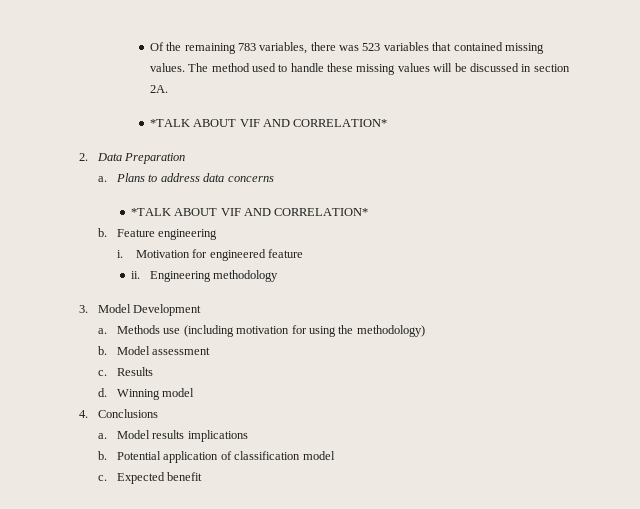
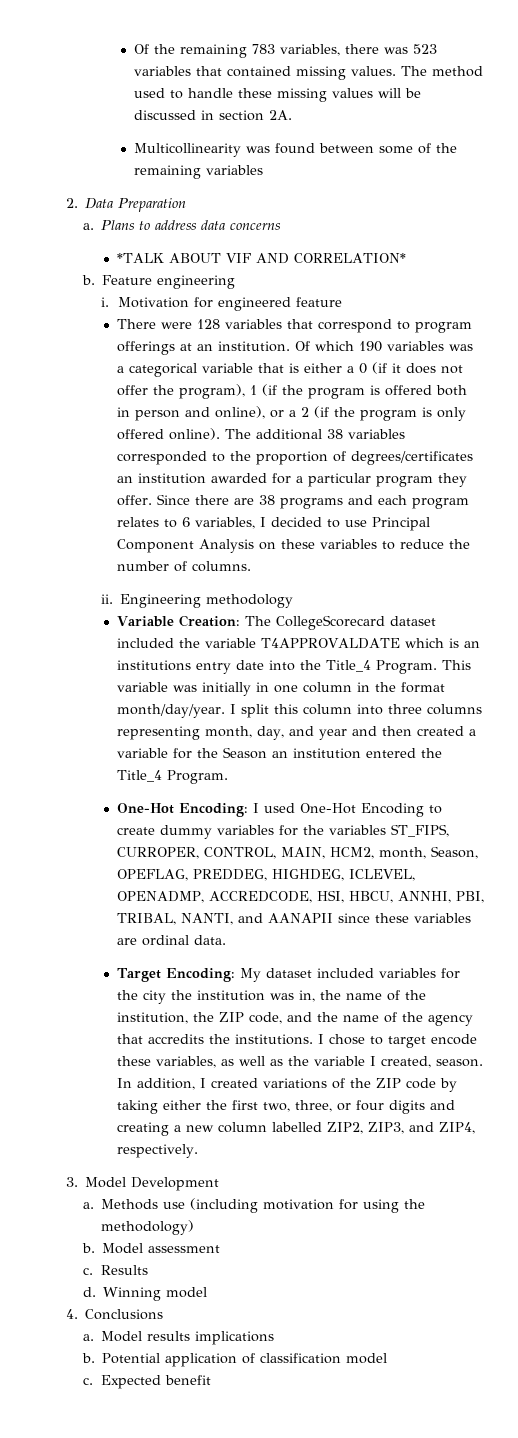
  The method used to handle these missing values will be discussed in section 2A.
- *TALK ABOUT VIF AND CORRELATION*
+ Multicollinearity was found between some of the remaining variables
+ There were 128 variables that correspond to program offerings at an institution. Of which 190 variables was a categorical variable that is either a 0 (if it does not offer the program), 1 (if the program is offered both in person and online), or a 2 (if the program is only offered online). The additional 38 variables corresponded to the proportion of degrees/certificates an institution awarded for a particular program they offer. Since there are 38 programs and each program relates to 6 variables, I decided to use Principal Component Analysis on these variables to reduce the number of columns.
  ii. Engineering methodology
+ Variable Creation: The CollegeScorecard dataset included the variable T4APPROVALDATE which is an institutions entry date into the Title_4 Program. This variable was initially in one column in the format month/day/year. I split this column into three columns representing month, day, and year and then created a variable for the Season an institution entered the Title_4 Program.
+ One-Hot Encoding: I used One-Hot Encoding to create dummy variables for the variables ST_FIPS, CURROPER, CONTROL, MAIN, HCM2, month, Season, OPEFLAG, PREDDEG, HIGHDEG, ICLEVEL, OPENADMP, ACCREDCODE, HSI, HBCU, ANNHI, PBI, TRIBAL, NANTI, and AANAPII since these variables are ordinal data.
+ Target Encoding: My dataset included variables for the city the institution was in, the name of the institution, the ZIP code, and the name of the agency that accredits the institutions. I chose to target encode these variables, as well as the variable I created, season. In addition, I created variations of the ZIP code by taking either the first two, three, or four digits and creating a new column labelled ZIP2, ZIP3, and ZIP4, respectively.

